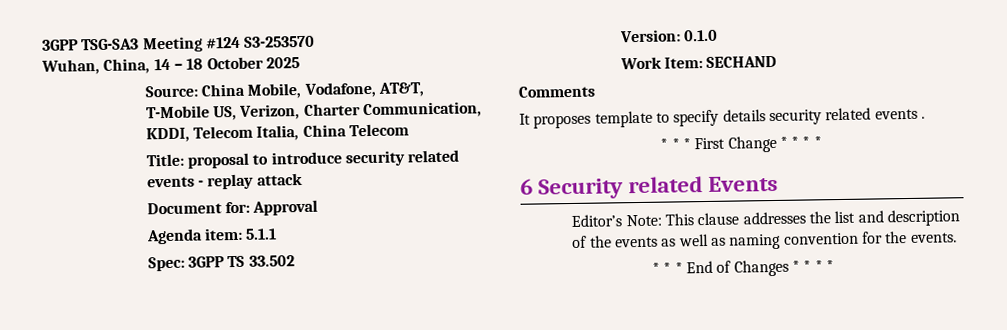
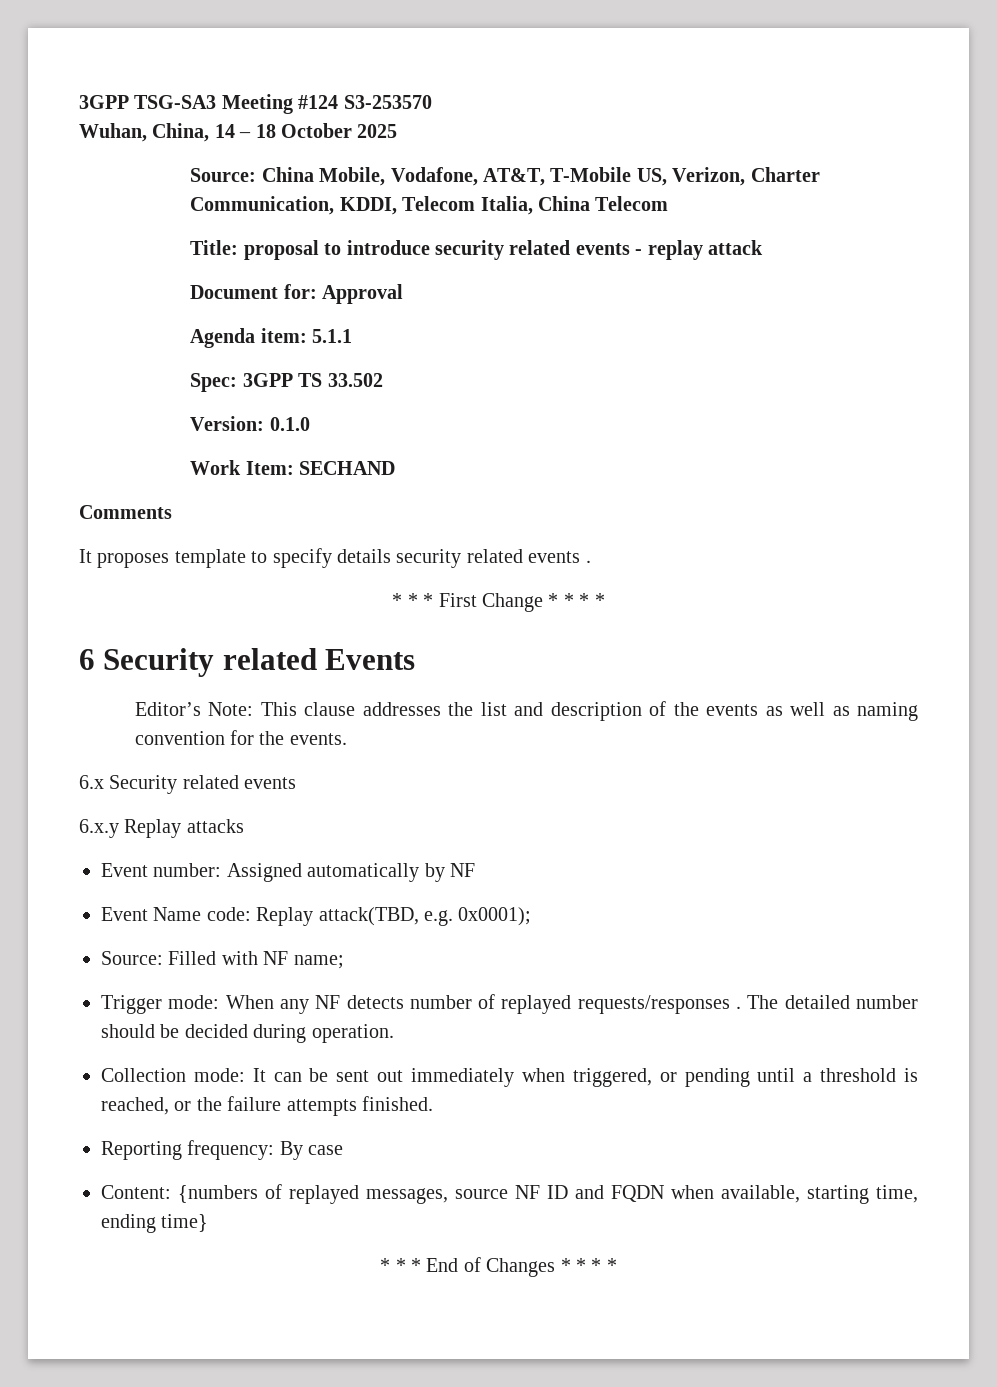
+ 6.x Security related events
+ 6.x.y Replay attacks
+ Event number: Assigned automatically by NF
+ Event Name code: Replay attack(TBD, e.g. 0x0001);
+ Source: Filled with NF name;
+ Trigger mode: When any NF detects number of replayed requests/responses . The detailed number should be decided during operation.
+ Collection mode: It can be sent out immediately when triggered, or pending until a threshold is reached, or the failure attempts finished.
+ Reporting frequency: By case
+ Content: {numbers of replayed messages, source NF ID and FQDN when available, starting time, ending time}

